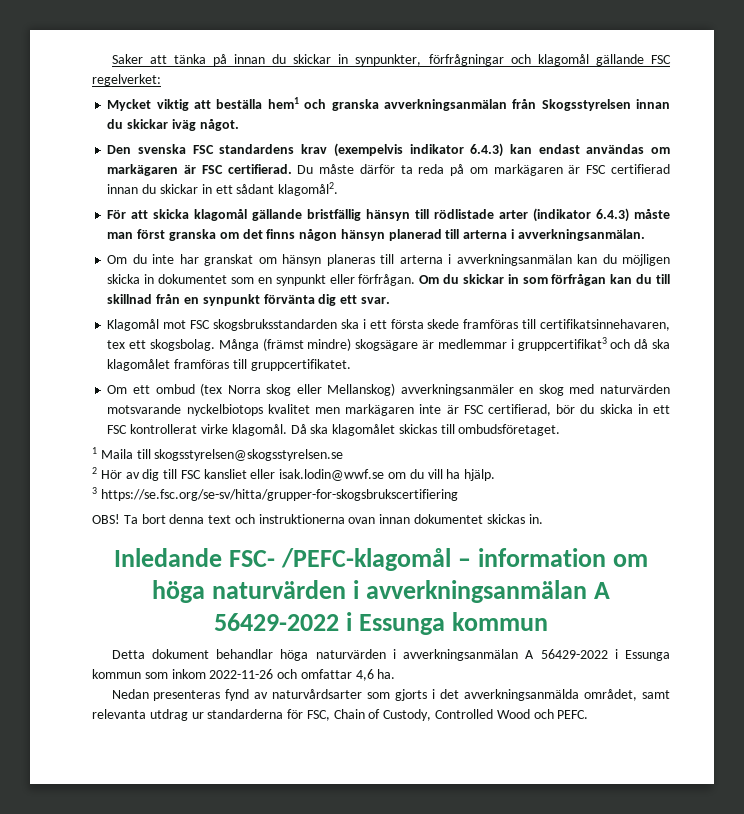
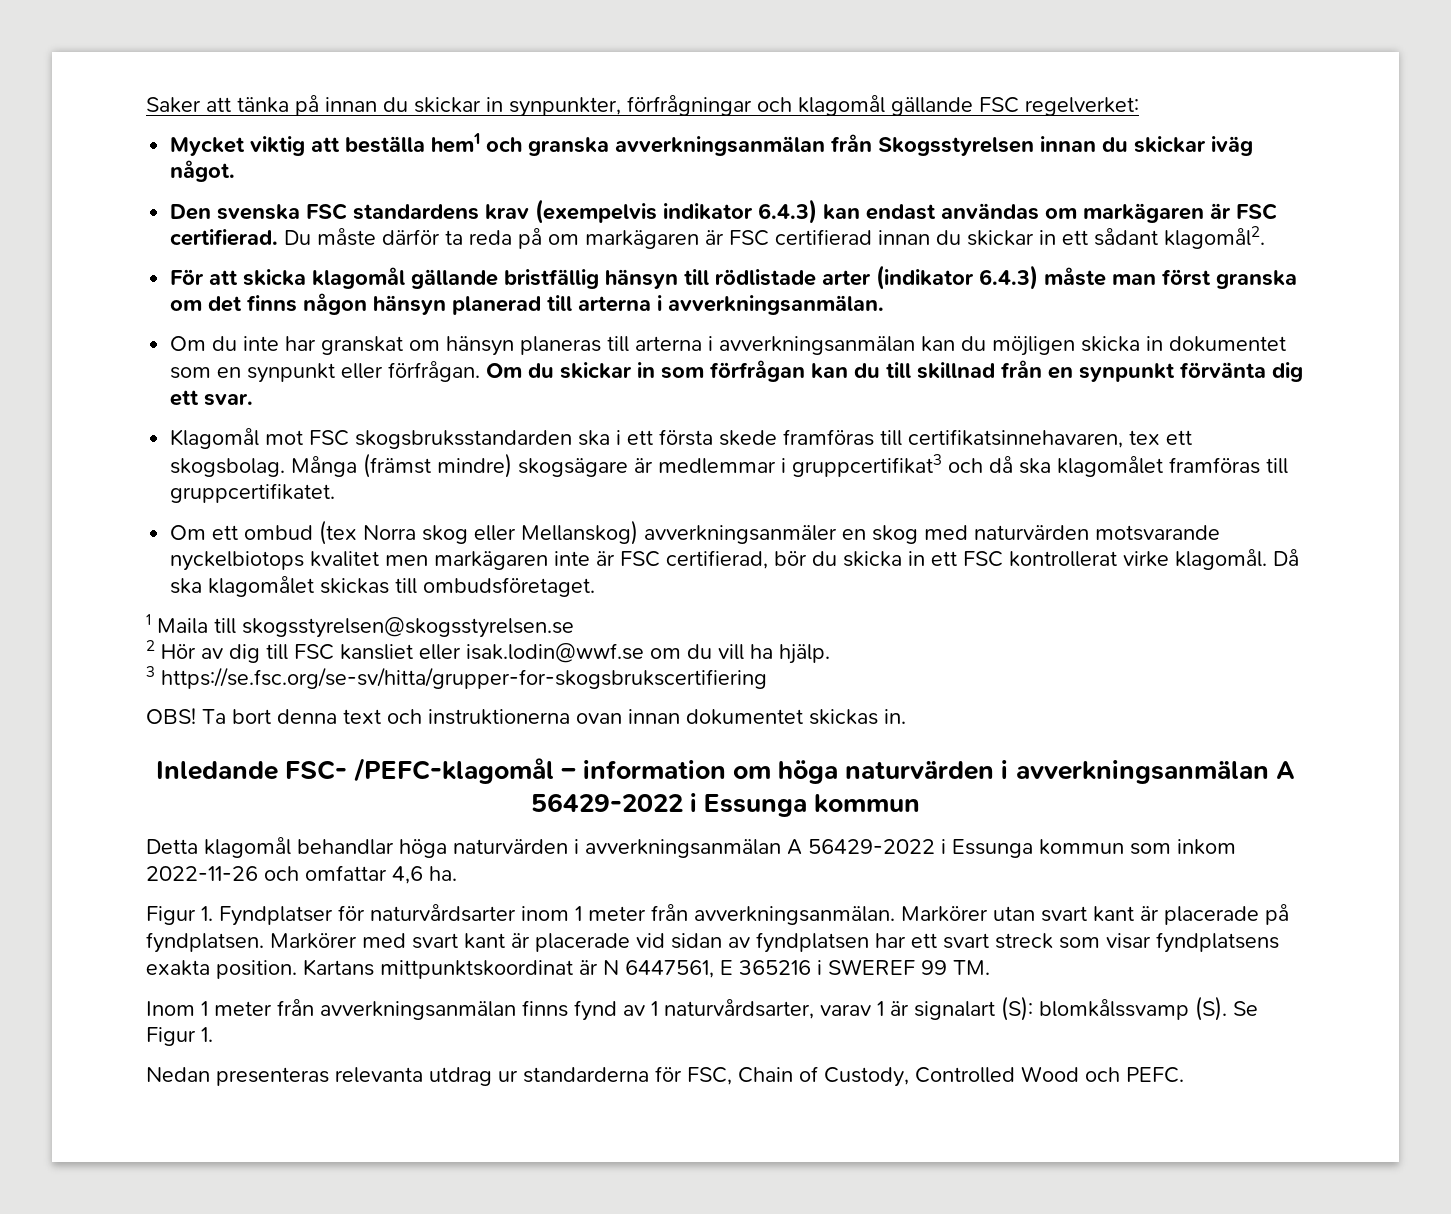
- Detta dokument behandlar höga naturvärden i avverkningsanmälan A 56429-2022 i Essunga kommun som inkom 2022-11-26 och omfattar 4,6 ha.
+ Detta klagomål behandlar höga naturvärden i avverkningsanmälan A 56429-2022 i Essunga kommun som inkom 2022-11-26 och omfattar 4,6 ha.
- Nedan presenteras fynd av naturvårdsarter som gjorts i det avverkningsanmälda området, samt relevanta utdrag ur standarderna för FSC, Chain of Custody, Controlled Wood och PEFC.
+ Figur 1. Fyndplatser för naturvårdsarter inom 1 meter från avverkningsanmälan. Markörer utan svart kant är placerade på fyndplatsen. Markörer med svart kant är placerade vid sidan av fyndplatsen har ett svart streck som visar fyndplatsens exakta position. Kartans mittpunktskoordinat är N 6447561, E 365216 i SWEREF 99 TM.
+ Inom 1 meter från avverkningsanmälan finns fynd av 1 naturvårdsarter, varav 1 är signalart (S): blomkålssvamp (S). Se Figur 1.
+ Nedan presenteras relevanta utdrag ur standarderna för FSC, Chain of Custody, Controlled Wood och PEFC.

